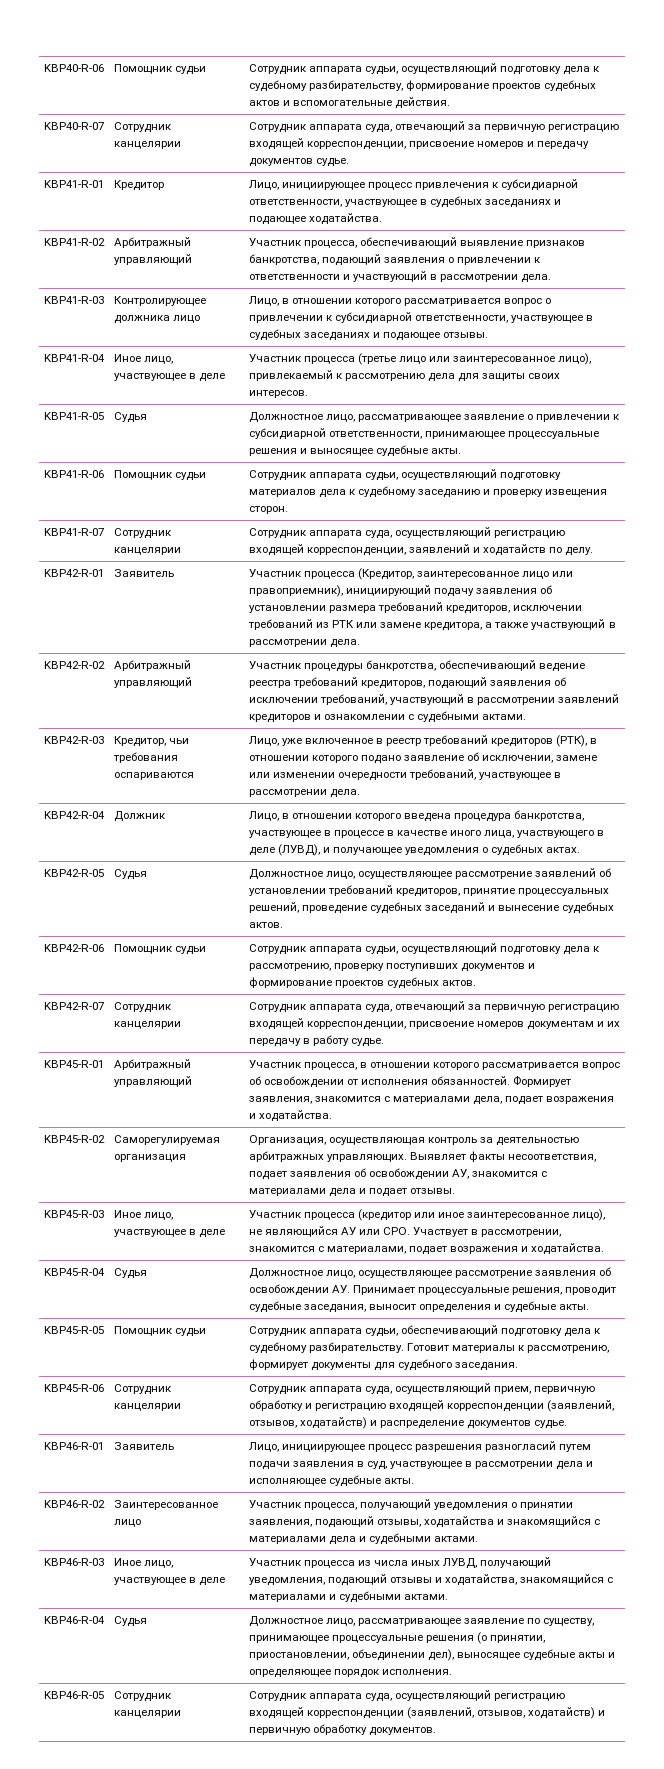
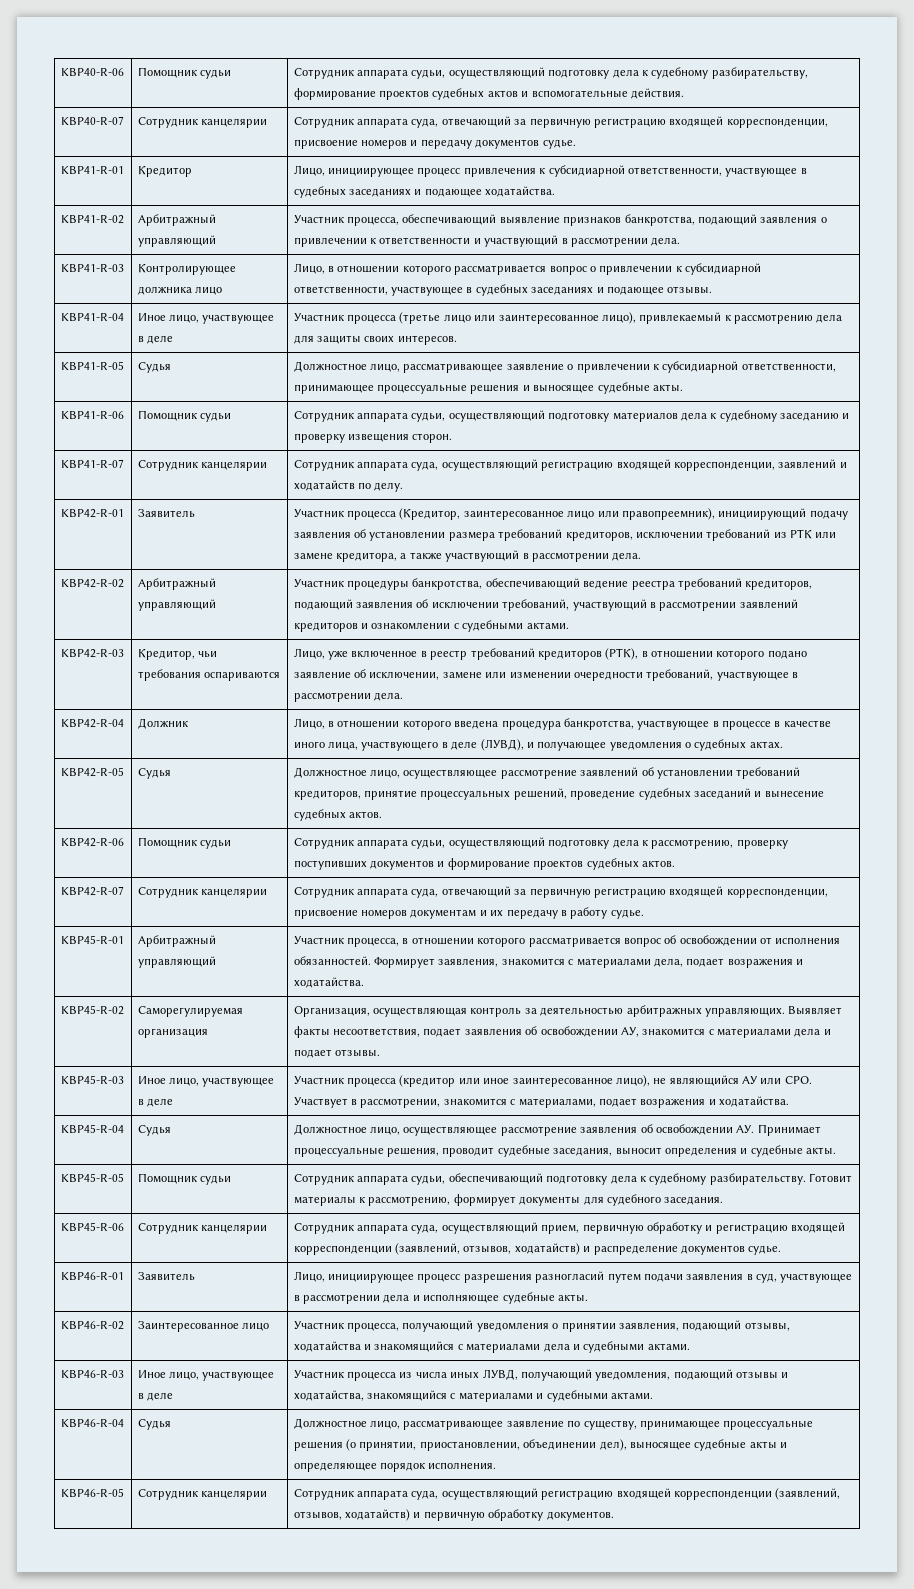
- KBP42-R-01 | Заявитель | Участник процесса (Кредитор, заинтересованное лицо или правоприемник), инициирующий подачу заявления об установлении размера требований кредиторов, исключении требований из РТК или замене кредитора, а также участвующий в рассмотрении дела.
+ KBP42-R-01 | Заявитель | Участник процесса (Кредитор, заинтересованное лицо или правопреемник), инициирующий подачу заявления об установлении размера требований кредиторов, исключении требований из РТК или замене кредитора, а также участвующий в рассмотрении дела.

